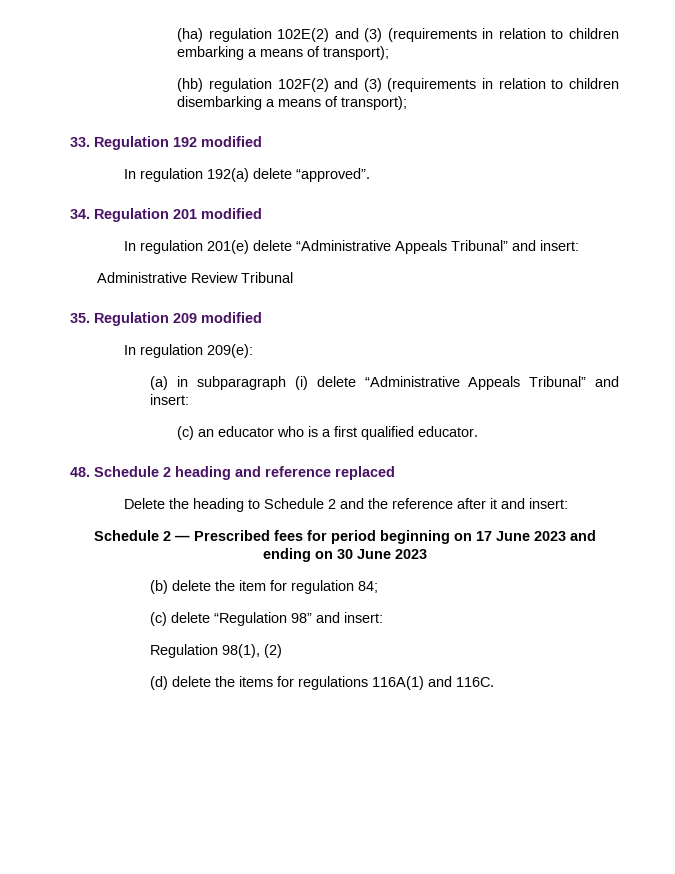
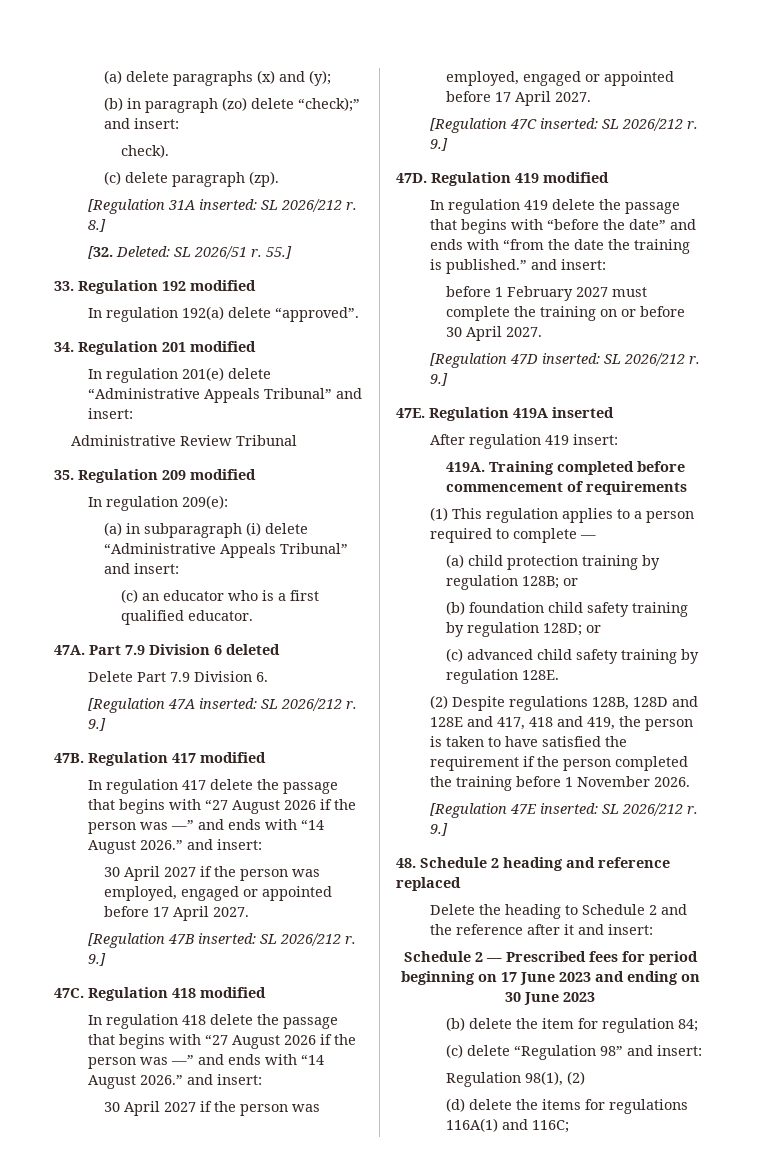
- (ha) regulation 102E(2) and (3) (requirements in relation to children embarking a means of transport);
- (hb) regulation 102F(2) and (3) (requirements in relation to children disembarking a means of transport);
+ (a) delete paragraphs (x) and (y);
+ (b) in paragraph (zo) delete “check);” and insert:
+ check).
+ (c) delete paragraph (zp).
+ [Regulation 31A inserted: SL 2026/212 r. 8.]
+ [32. Deleted: SL 2026/51 r. 55.]
+ 47A. Part 7.9 Division 6 deleted
+ Delete Part 7.9 Division 6.
+ [Regulation 47A inserted: SL 2026/212 r. 9.]
+ 47B. Regulation 417 modified
+ In regulation 417 delete the passage that begins with “27 August 2026 if the person was —” and ends with “14 August 2026.” and insert:
+ 30 April 2027 if the person was employed, engaged or appointed before 17 April 2027.
+ [Regulation 47B inserted: SL 2026/212 r. 9.]
+ 47C. Regulation 418 modified
+ In regulation 418 delete the passage that begins with “27 August 2026 if the person was —” and ends with “14 August 2026.” and insert:
+ 30 April 2027 if the person was employed, engaged or appointed before 17 April 2027.
+ [Regulation 47C inserted: SL 2026/212 r. 9.]
+ 47D. Regulation 419 modified
+ In regulation 419 delete the passage that begins with “before the date” and ends with “from the date the training is published.” and insert:
+ before 1 February 2027 must complete the training on or before 30 April 2027.
+ [Regulation 47D inserted: SL 2026/212 r. 9.]
+ 47E. Regulation 419A inserted
+ After regulation 419 insert:
+ 419A. Training completed before commencement of requirements
+ (1) This regulation applies to a person required to complete —
+ (a) child protection training by regulation 128B; or
+ (b) foundation child safety training by regulation 128D; or
+ (c) advanced child safety training by regulation 128E.
+ (2) Despite regulations 128B, 128D and 128E and 417, 418 and 419, the person is taken to have satisfied the requirement if the person completed the training before 1 November 2026.
+ [Regulation 47E inserted: SL 2026/212 r. 9.]
- (d) delete the items for regulations 116A(1) and 116C.
+ (d) delete the items for regulations 116A(1) and 116C;

